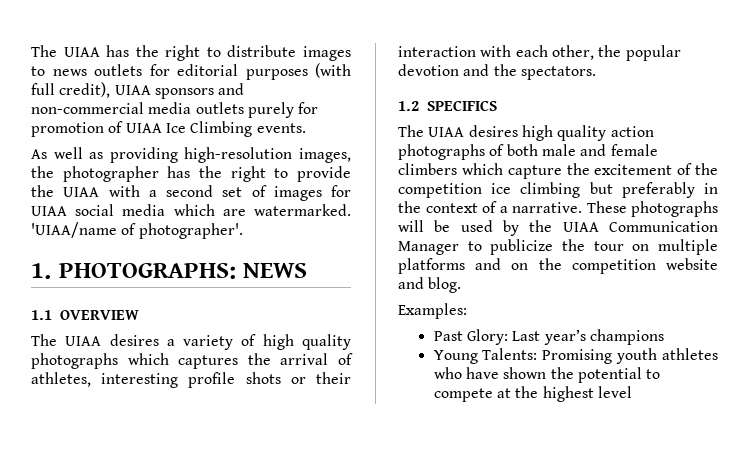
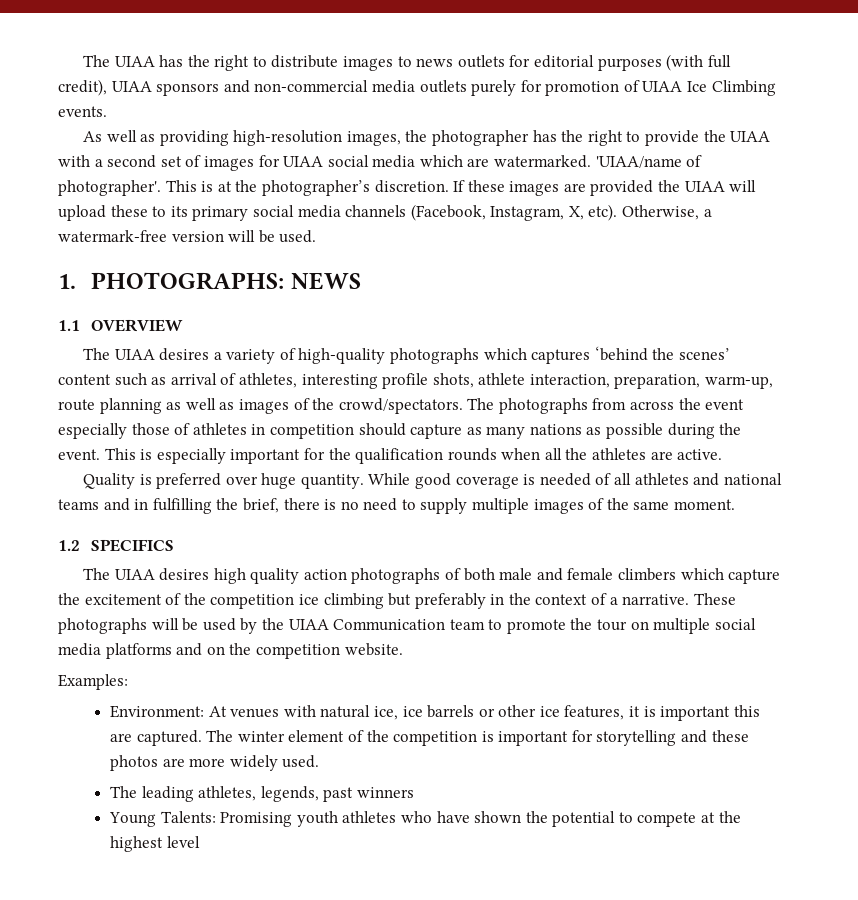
+ This is at the photographer’s discretion. If these images are provided the UIAA will upload these to its primary social media channels (Facebook, Instagram, X, etc). Otherwise, a watermark-free version will be used.
- The UIAA desires a variety of high quality photographs which captures the arrival of athletes, interesting profile shots or their interaction with each other, the popular devotion and the spectators.
+ The UIAA desires a variety of high-quality photographs which captures ‘behind the scenes’ content such as arrival of athletes, interesting profile shots, athlete interaction, preparation, warm-up, route planning as well as images of the crowd/spectators. The photographs from across the event especially those of athletes in competition should capture as many nations as possible during the event. This is especially important for the qualification rounds when all the athletes are active.
+ Quality is preferred over huge quantity. While good coverage is needed of all athletes and national teams and in fulfilling the brief, there is no need to supply multiple images of the same moment.
- These photographs will be used by the UIAA Communication Manager to publicize the tour on multiple platforms and on the competition website and blog.
+ These photographs will be used by the UIAA Communication team to promote the tour on multiple social media platforms and on the competition website.
  Examples:
- Past Glory: Last year’s champions
+ Environment: At venues with natural ice, ice barrels or other ice features, it is important this are captured. The winter element of the competition is important for storytelling and these photos are more widely used.
+ The leading athletes, legends, past winners

